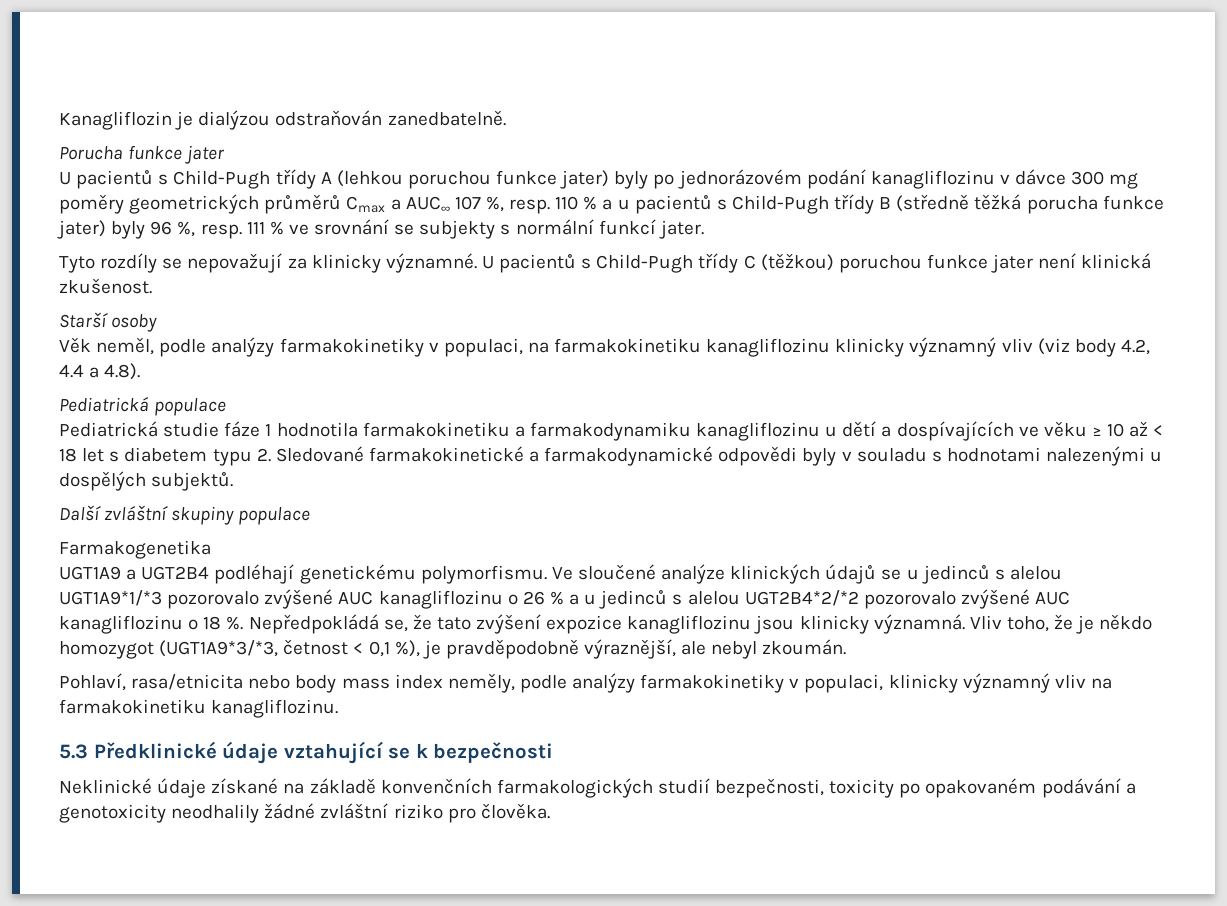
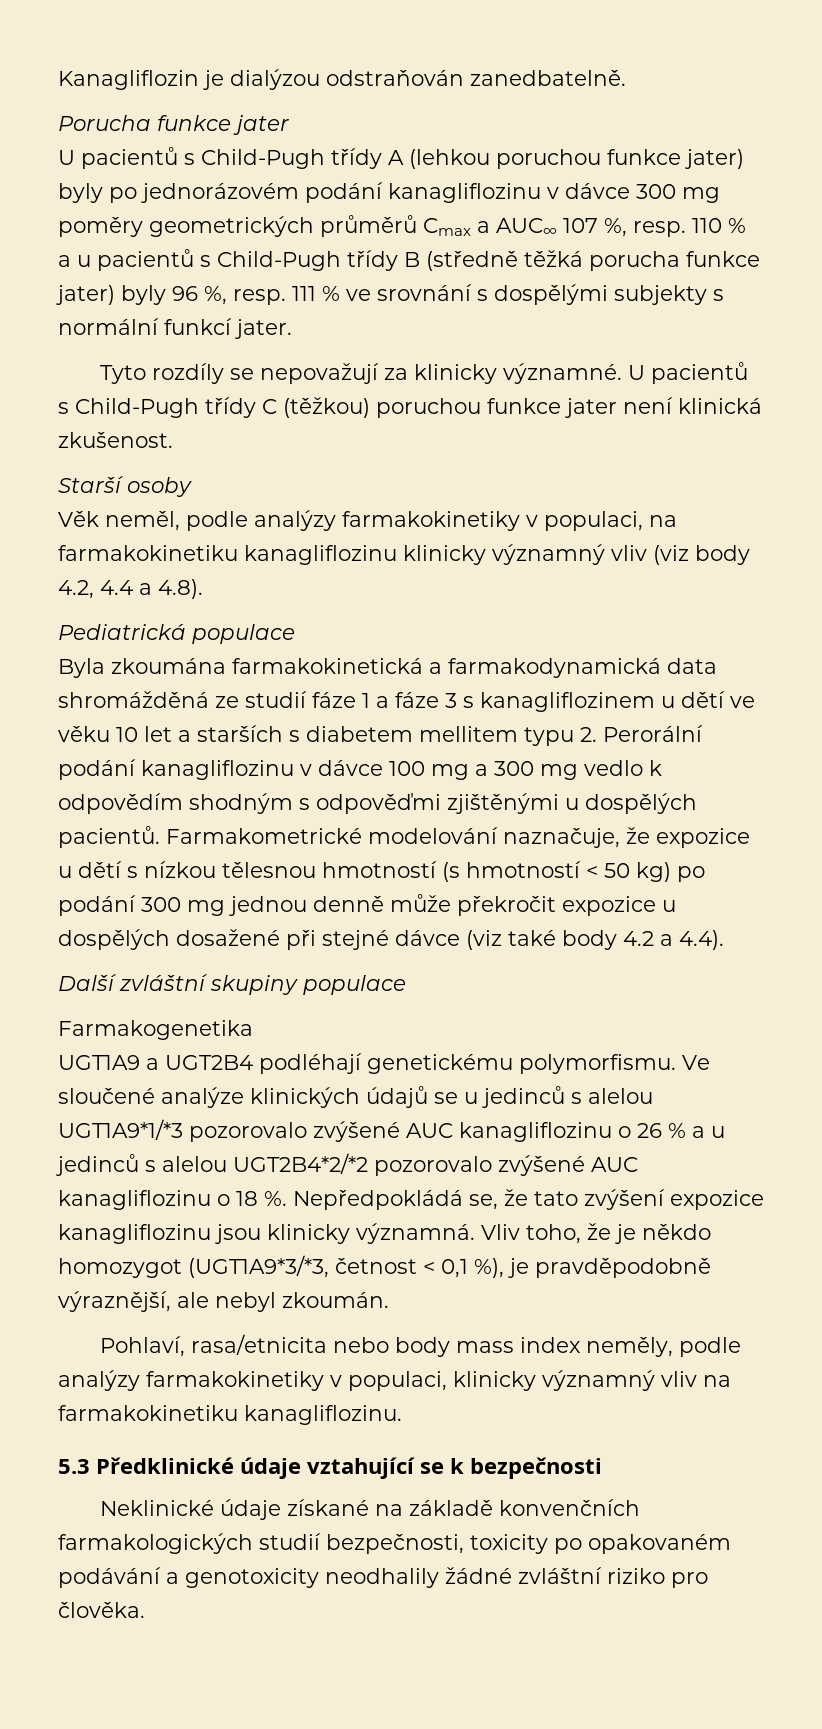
- U pacientů s Child-Pugh třídy A (lehkou poruchou funkce jater) byly po jednorázovém podání kanagliflozinu v dávce 300 mg poměry geometrických průměrů Cmax a AUC∞ 107 %, resp. 110 % a u pacientů s Child-Pugh třídy B (středně těžká porucha funkce jater) byly 96 %, resp. 111 % ve srovnání se subjekty s normální funkcí jater.
+ U pacientů s Child-Pugh třídy A (lehkou poruchou funkce jater) byly po jednorázovém podání kanagliflozinu v dávce 300 mg poměry geometrických průměrů Cmax a AUC∞ 107 %, resp. 110 % a u pacientů s Child-Pugh třídy B (středně těžká porucha funkce jater) byly 96 %, resp. 111 % ve srovnání s dospělými subjekty s normální funkcí jater.
- Pediatrická studie fáze 1 hodnotila farmakokinetiku a farmakodynamiku kanagliflozinu u dětí a dospívajících ve věku ≥ 10 až < 18 let s diabetem typu 2. Sledované farmakokinetické a farmakodynamické odpovědi byly v souladu s hodnotami nalezenými u dospělých subjektů.
+ Byla zkoumána farmakokinetická a farmakodynamická data shromážděná ze studií fáze 1 a fáze 3 s kanagliflozinem u dětí ve věku 10 let a starších s diabetem mellitem typu 2. Perorální podání kanagliflozinu v dávce 100 mg a 300 mg vedlo k odpovědím shodným s odpověďmi zjištěnými u dospělých pacientů. Farmakometrické modelování naznačuje, že expozice u dětí s nízkou tělesnou hmotností (s hmotností < 50 kg) po podání 300 mg jednou denně může překročit expozice u dospělých dosažené při stejné dávce (viz také body 4.2 a 4.4).

